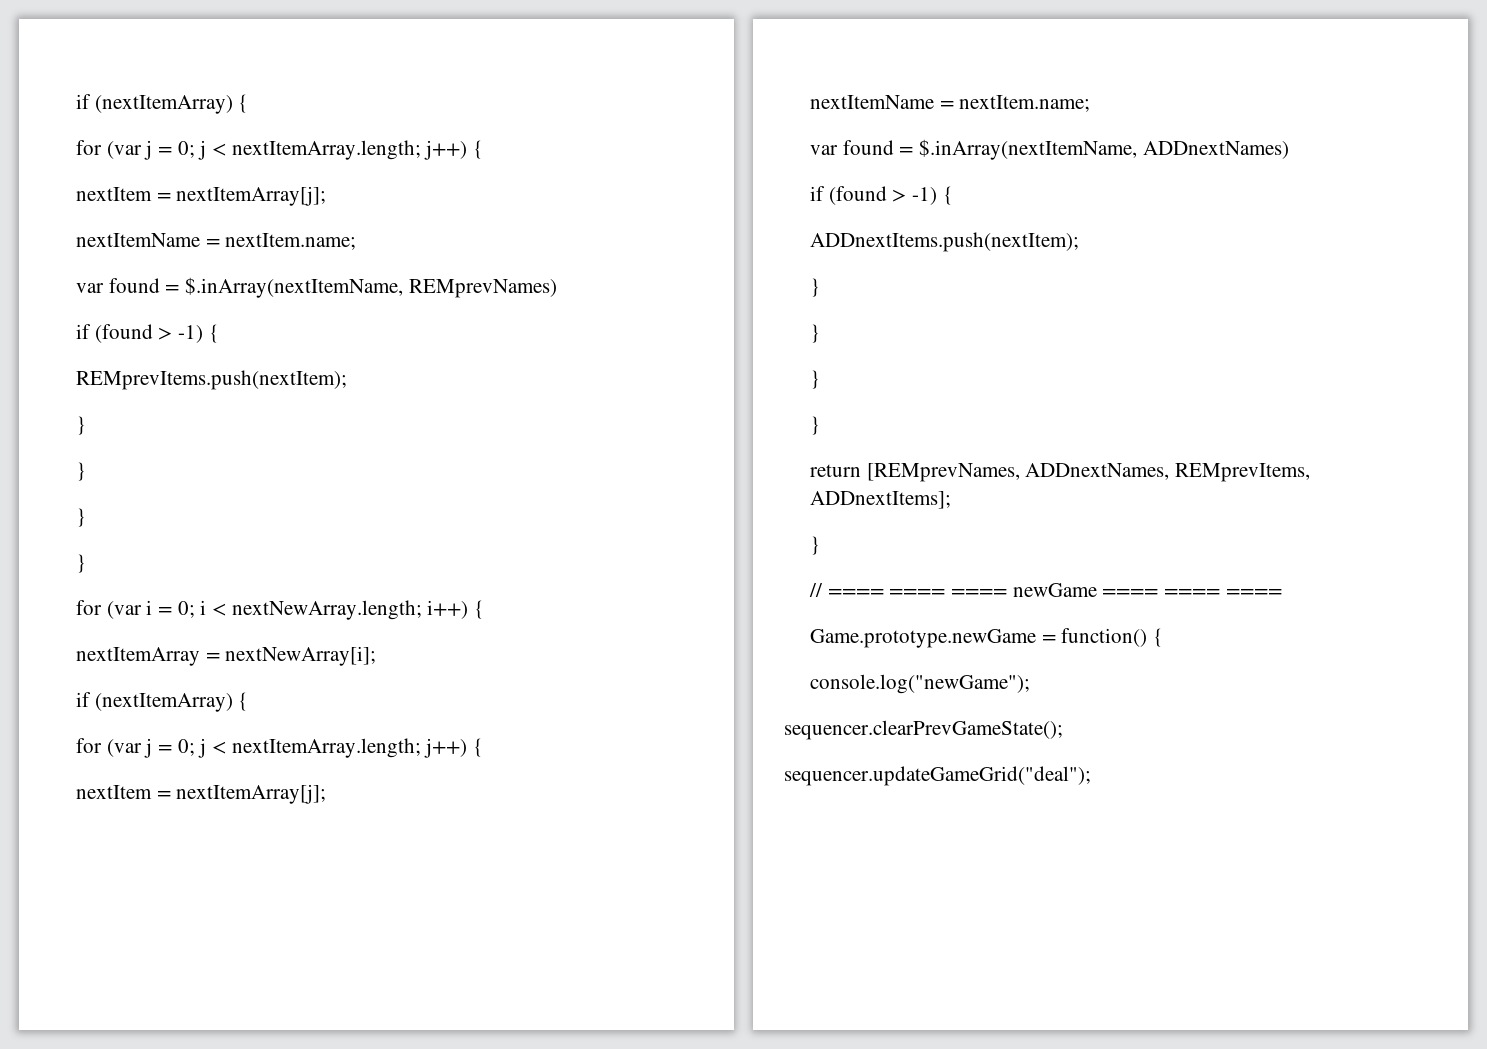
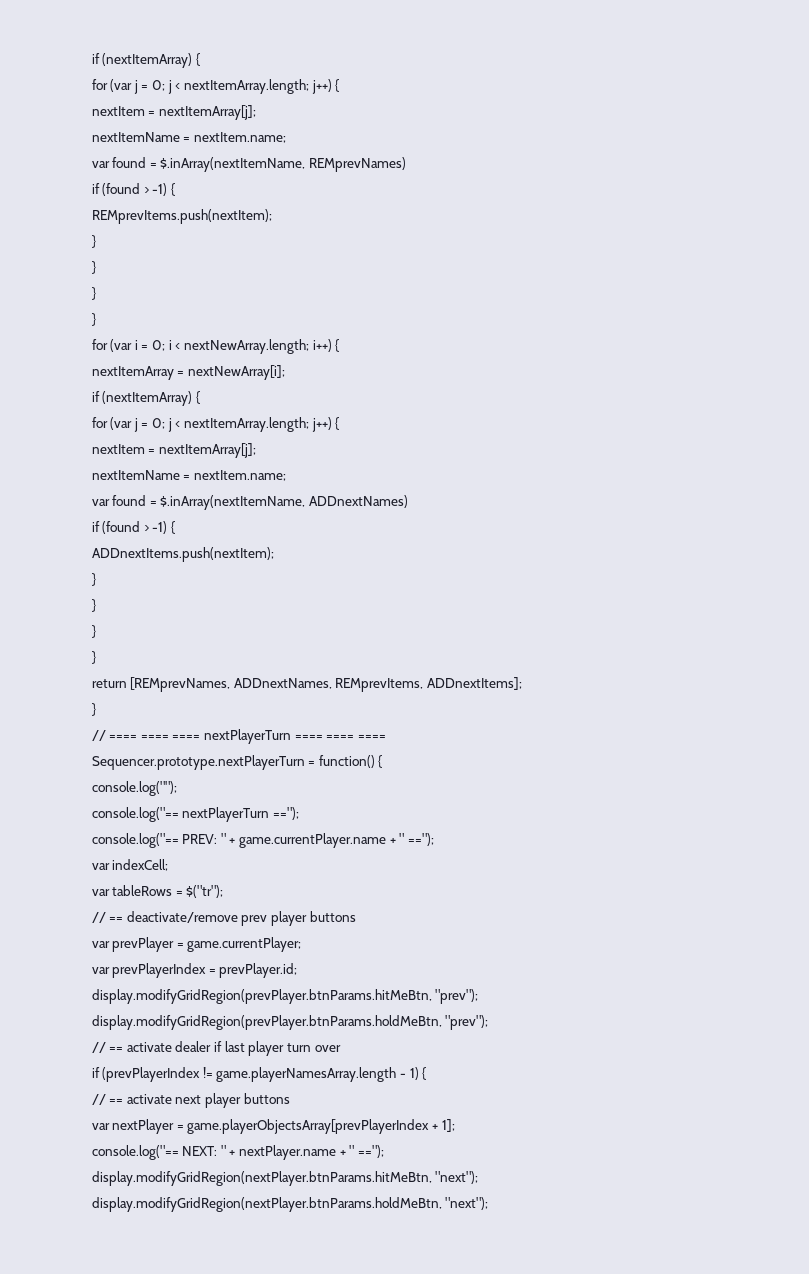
- // ==== ==== ==== newGame ==== ==== ====
+ // ==== ==== ==== nextPlayerTurn ==== ==== ====
- Game.prototype.newGame = function() {
+ Sequencer.prototype.nextPlayerTurn = function() {
- console.log("newGame");
- sequencer.clearPrevGameState();
- sequencer.updateGameGrid("deal");
+ console.log("");
+ console.log("== nextPlayerTurn ==");
+ console.log("== PREV: " + game.currentPlayer.name + " ==");
+ var indexCell;
+ var tableRows = $("tr");
+ // == deactivate/remove prev player buttons
+ var prevPlayer = game.currentPlayer;
+ var prevPlayerIndex = prevPlayer.id;
+ display.modifyGridRegion(prevPlayer.btnParams.hitMeBtn, "prev");
+ display.modifyGridRegion(prevPlayer.btnParams.holdMeBtn, "prev");
+ // == activate dealer if last player turn over
+ if (prevPlayerIndex != game.playerNamesArray.length - 1) {
+ // == activate next player buttons
+ var nextPlayer = game.playerObjectsArray[prevPlayerIndex + 1];
+ console.log("== NEXT: " + nextPlayer.name + " ==");
+ display.modifyGridRegion(nextPlayer.btnParams.hitMeBtn, "next");
+ display.modifyGridRegion(nextPlayer.btnParams.holdMeBtn, "next");

